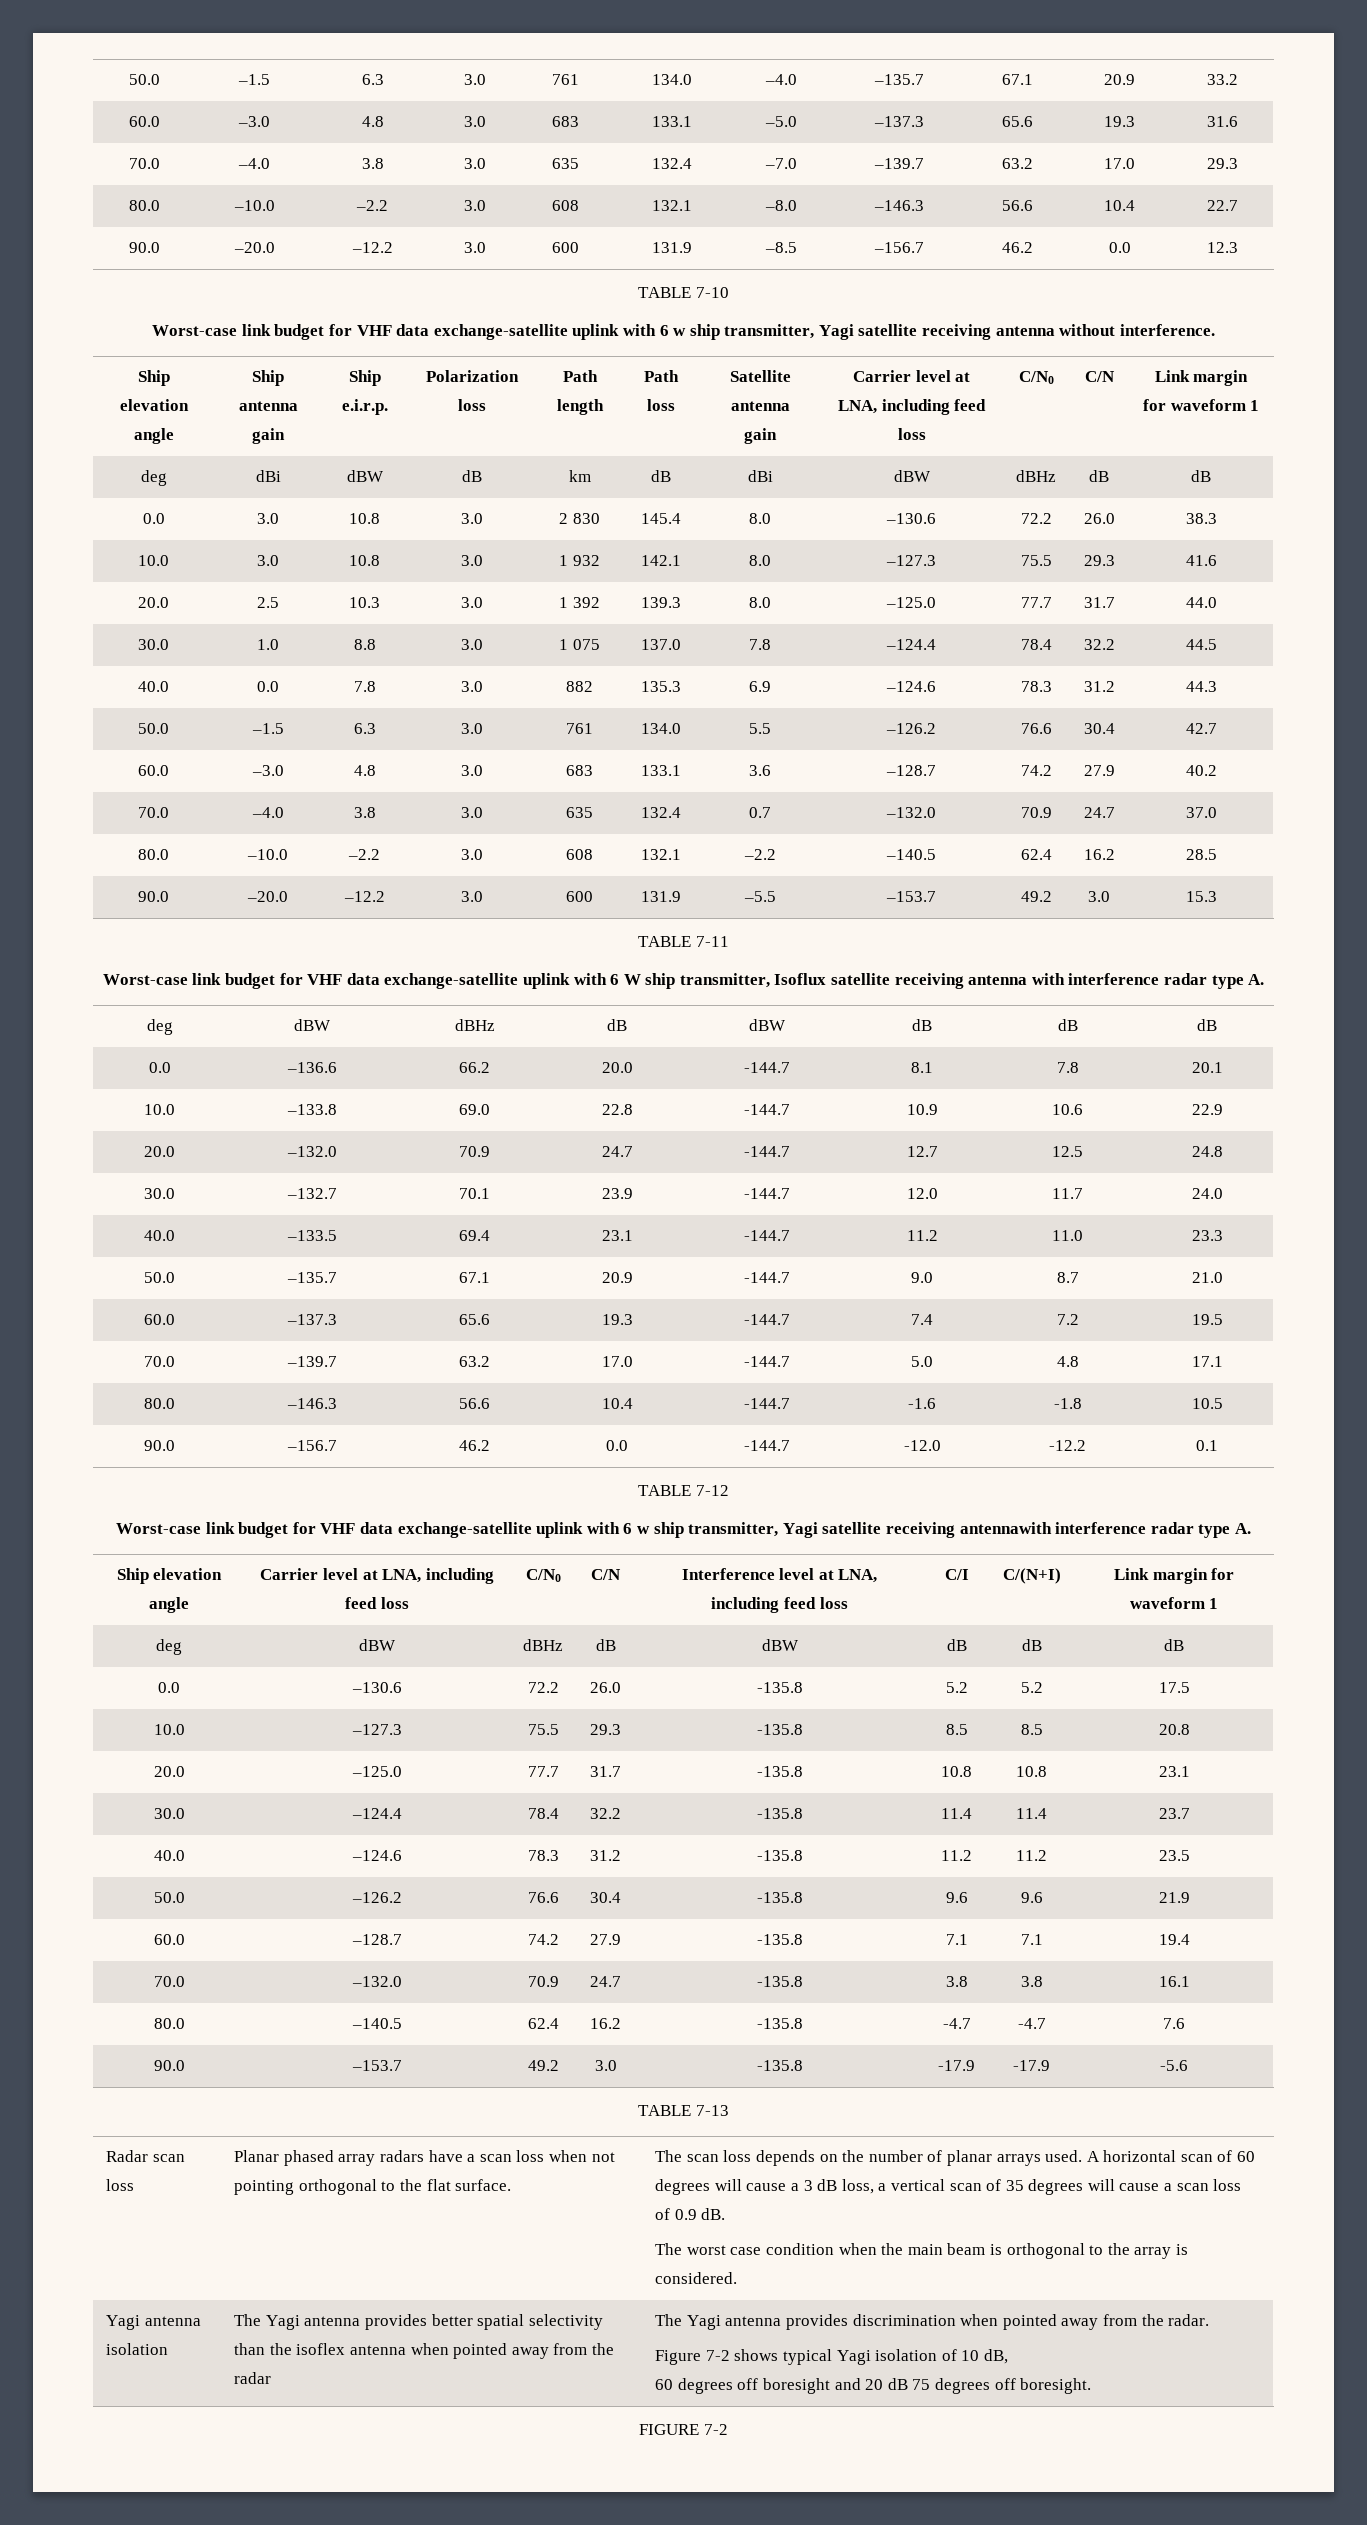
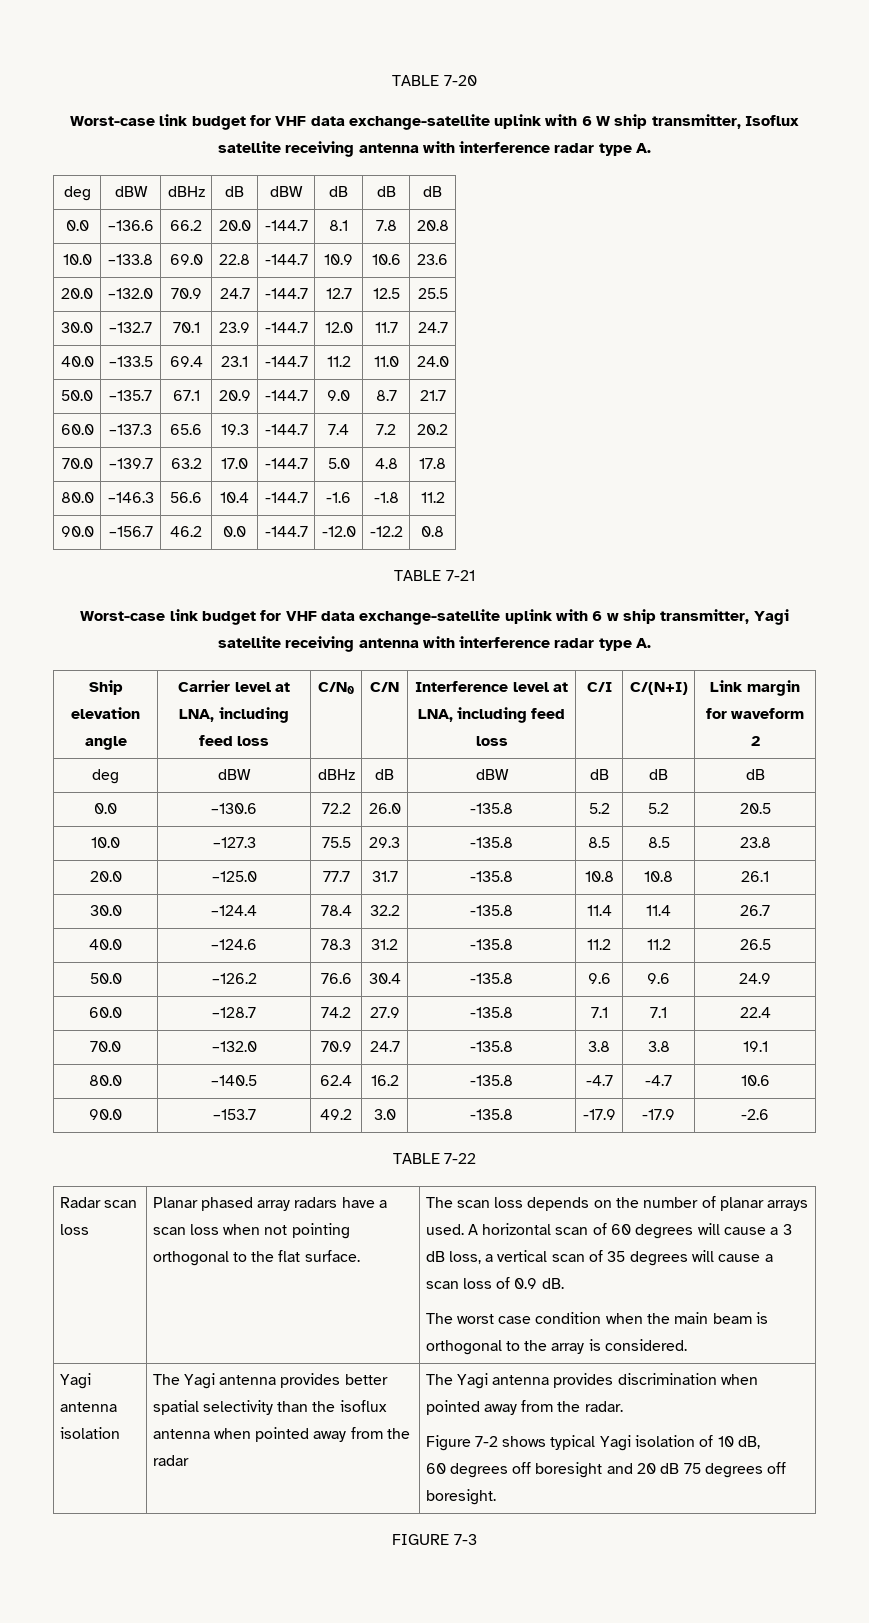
- 50.0 | –1.5 | 6.3 | 3.0 | 761 | 134.0 | –4.0 | –135.7 | 67.1 | 20.9 | 33.2
- 60.0 | –3.0 | 4.8 | 3.0 | 683 | 133.1 | –5.0 | –137.3 | 65.6 | 19.3 | 31.6
- 70.0 | –4.0 | 3.8 | 3.0 | 635 | 132.4 | –7.0 | –139.7 | 63.2 | 17.0 | 29.3
- 80.0 | –10.0 | –2.2 | 3.0 | 608 | 132.1 | –8.0 | –146.3 | 56.6 | 10.4 | 22.7
- 90.0 | –20.0 | –12.2 | 3.0 | 600 | 131.9 | –8.5 | –156.7 | 46.2 | 0.0 | 12.3
- TABLE 7-10
- Worst-case link budget for VHF data exchange-satellite uplink with 6 w ship transmitter, Yagi satellite receiving antenna without interference.
- Ship elevation angle | Ship antenna gain | Ship e.i.r.p. | Polarization loss | Path length | Path loss | Satellite antenna gain | Carrier level at LNA, including feed loss | C/N0 | C/N | Link margin for waveform 1
- deg | dBi | dBW | dB | km | dB | dBi | dBW | dBHz | dB | dB
- 0.0 | 3.0 | 10.8 | 3.0 | 2 830 | 145.4 | 8.0 | –130.6 | 72.2 | 26.0 | 38.3
- 10.0 | 3.0 | 10.8 | 3.0 | 1 932 | 142.1 | 8.0 | –127.3 | 75.5 | 29.3 | 41.6
- 20.0 | 2.5 | 10.3 | 3.0 | 1 392 | 139.3 | 8.0 | –125.0 | 77.7 | 31.7 | 44.0
- 30.0 | 1.0 | 8.8 | 3.0 | 1 075 | 137.0 | 7.8 | –124.4 | 78.4 | 32.2 | 44.5
- 40.0 | 0.0 | 7.8 | 3.0 | 882 | 135.3 | 6.9 | –124.6 | 78.3 | 31.2 | 44.3
- 50.0 | –1.5 | 6.3 | 3.0 | 761 | 134.0 | 5.5 | –126.2 | 76.6 | 30.4 | 42.7
- 60.0 | –3.0 | 4.8 | 3.0 | 683 | 133.1 | 3.6 | –128.7 | 74.2 | 27.9 | 40.2
- 70.0 | –4.0 | 3.8 | 3.0 | 635 | 132.4 | 0.7 | –132.0 | 70.9 | 24.7 | 37.0
- 80.0 | –10.0 | –2.2 | 3.0 | 608 | 132.1 | –2.2 | –140.5 | 62.4 | 16.2 | 28.5
- 90.0 | –20.0 | –12.2 | 3.0 | 600 | 131.9 | –5.5 | –153.7 | 49.2 | 3.0 | 15.3
- TABLE 7-11
+ TABLE 7-20
- 0.0 | –136.6 | 66.2 | 20.0 | -144.7 | 8.1 | 7.8 | 20.1
+ 0.0 | –136.6 | 66.2 | 20.0 | -144.7 | 8.1 | 7.8 | 20.8
- 10.0 | –133.8 | 69.0 | 22.8 | -144.7 | 10.9 | 10.6 | 22.9
+ 10.0 | –133.8 | 69.0 | 22.8 | -144.7 | 10.9 | 10.6 | 23.6
- 20.0 | –132.0 | 70.9 | 24.7 | -144.7 | 12.7 | 12.5 | 24.8
+ 20.0 | –132.0 | 70.9 | 24.7 | -144.7 | 12.7 | 12.5 | 25.5
- 30.0 | –132.7 | 70.1 | 23.9 | -144.7 | 12.0 | 11.7 | 24.0
+ 30.0 | –132.7 | 70.1 | 23.9 | -144.7 | 12.0 | 11.7 | 24.7
- 40.0 | –133.5 | 69.4 | 23.1 | -144.7 | 11.2 | 11.0 | 23.3
+ 40.0 | –133.5 | 69.4 | 23.1 | -144.7 | 11.2 | 11.0 | 24.0
- 50.0 | –135.7 | 67.1 | 20.9 | -144.7 | 9.0 | 8.7 | 21.0
+ 50.0 | –135.7 | 67.1 | 20.9 | -144.7 | 9.0 | 8.7 | 21.7
- 60.0 | –137.3 | 65.6 | 19.3 | -144.7 | 7.4 | 7.2 | 19.5
+ 60.0 | –137.3 | 65.6 | 19.3 | -144.7 | 7.4 | 7.2 | 20.2
- 70.0 | –139.7 | 63.2 | 17.0 | -144.7 | 5.0 | 4.8 | 17.1
+ 70.0 | –139.7 | 63.2 | 17.0 | -144.7 | 5.0 | 4.8 | 17.8
- 80.0 | –146.3 | 56.6 | 10.4 | -144.7 | -1.6 | -1.8 | 10.5
+ 80.0 | –146.3 | 56.6 | 10.4 | -144.7 | -1.6 | -1.8 | 11.2
- 90.0 | –156.7 | 46.2 | 0.0 | -144.7 | -12.0 | -12.2 | 0.1
- TABLE 7-12
+ 90.0 | –156.7 | 46.2 | 0.0 | -144.7 | -12.0 | -12.2 | 0.8
+ TABLE 7-21
- Worst-case link budget for VHF data exchange-satellite uplink with 6 w ship transmitter, Yagi satellite receiving antennawith interference radar type A.
+ Worst-case link budget for VHF data exchange-satellite uplink with 6 w ship transmitter, Yagi satellite receiving antenna with interference radar type A.
- Ship elevation angle | Carrier level at LNA, including feed loss | C/N0 | C/N | Interference level at LNA, including feed loss | C/I | C/(N+I) | Link margin for waveform 1
+ Ship elevation angle | Carrier level at LNA, including feed loss | C/N0 | C/N | Interference level at LNA, including feed loss | C/I | C/(N+I) | Link margin for waveform 2
- 0.0 | –130.6 | 72.2 | 26.0 | -135.8 | 5.2 | 5.2 | 17.5
+ 0.0 | –130.6 | 72.2 | 26.0 | -135.8 | 5.2 | 5.2 | 20.5
- 10.0 | –127.3 | 75.5 | 29.3 | -135.8 | 8.5 | 8.5 | 20.8
+ 10.0 | –127.3 | 75.5 | 29.3 | -135.8 | 8.5 | 8.5 | 23.8
- 20.0 | –125.0 | 77.7 | 31.7 | -135.8 | 10.8 | 10.8 | 23.1
+ 20.0 | –125.0 | 77.7 | 31.7 | -135.8 | 10.8 | 10.8 | 26.1
- 30.0 | –124.4 | 78.4 | 32.2 | -135.8 | 11.4 | 11.4 | 23.7
+ 30.0 | –124.4 | 78.4 | 32.2 | -135.8 | 11.4 | 11.4 | 26.7
- 40.0 | –124.6 | 78.3 | 31.2 | -135.8 | 11.2 | 11.2 | 23.5
+ 40.0 | –124.6 | 78.3 | 31.2 | -135.8 | 11.2 | 11.2 | 26.5
- 50.0 | –126.2 | 76.6 | 30.4 | -135.8 | 9.6 | 9.6 | 21.9
+ 50.0 | –126.2 | 76.6 | 30.4 | -135.8 | 9.6 | 9.6 | 24.9
- 60.0 | –128.7 | 74.2 | 27.9 | -135.8 | 7.1 | 7.1 | 19.4
+ 60.0 | –128.7 | 74.2 | 27.9 | -135.8 | 7.1 | 7.1 | 22.4
- 70.0 | –132.0 | 70.9 | 24.7 | -135.8 | 3.8 | 3.8 | 16.1
+ 70.0 | –132.0 | 70.9 | 24.7 | -135.8 | 3.8 | 3.8 | 19.1
- 80.0 | –140.5 | 62.4 | 16.2 | -135.8 | -4.7 | -4.7 | 7.6
+ 80.0 | –140.5 | 62.4 | 16.2 | -135.8 | -4.7 | -4.7 | 10.6
- 90.0 | –153.7 | 49.2 | 3.0 | -135.8 | -17.9 | -17.9 | -5.6
- TABLE 7-13
+ 90.0 | –153.7 | 49.2 | 3.0 | -135.8 | -17.9 | -17.9 | -2.6
+ TABLE 7-22
- The Yagi antenna provides better spatial selectivity than the isoflex antenna when pointed away from the radar
+ The Yagi antenna provides better spatial selectivity than the isoflux antenna when pointed away from the radar
- FIGURE 7-2
+ FIGURE 7-3

